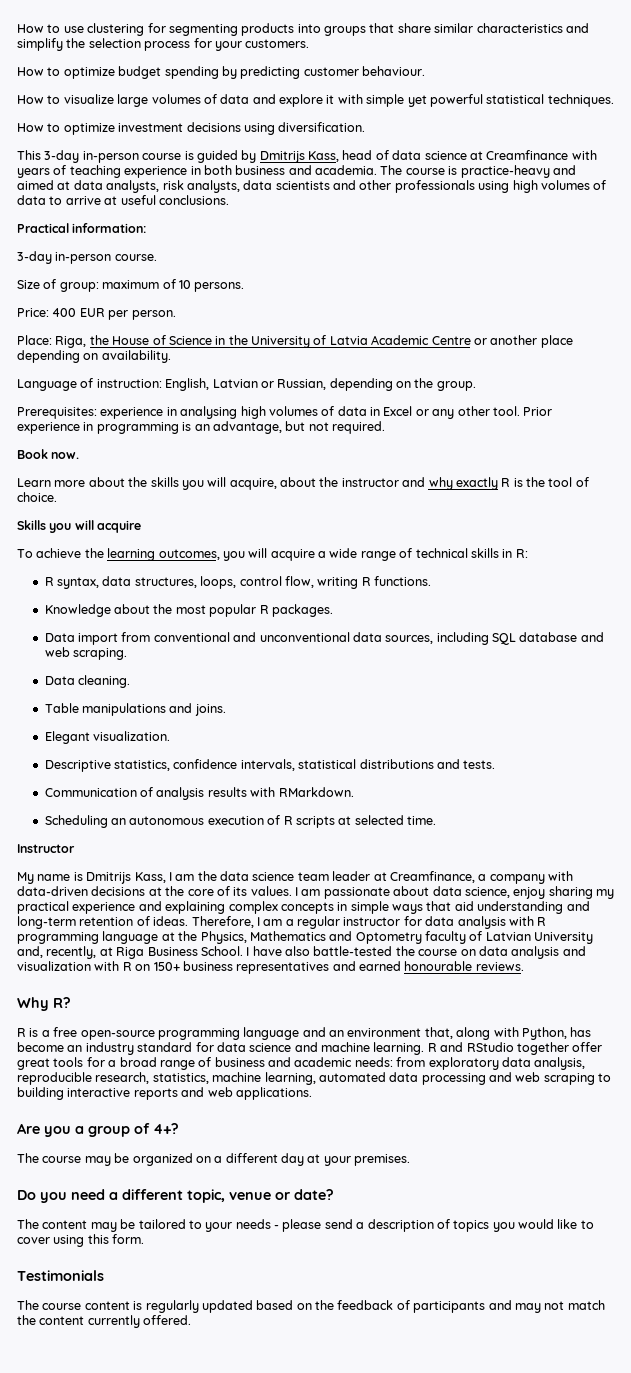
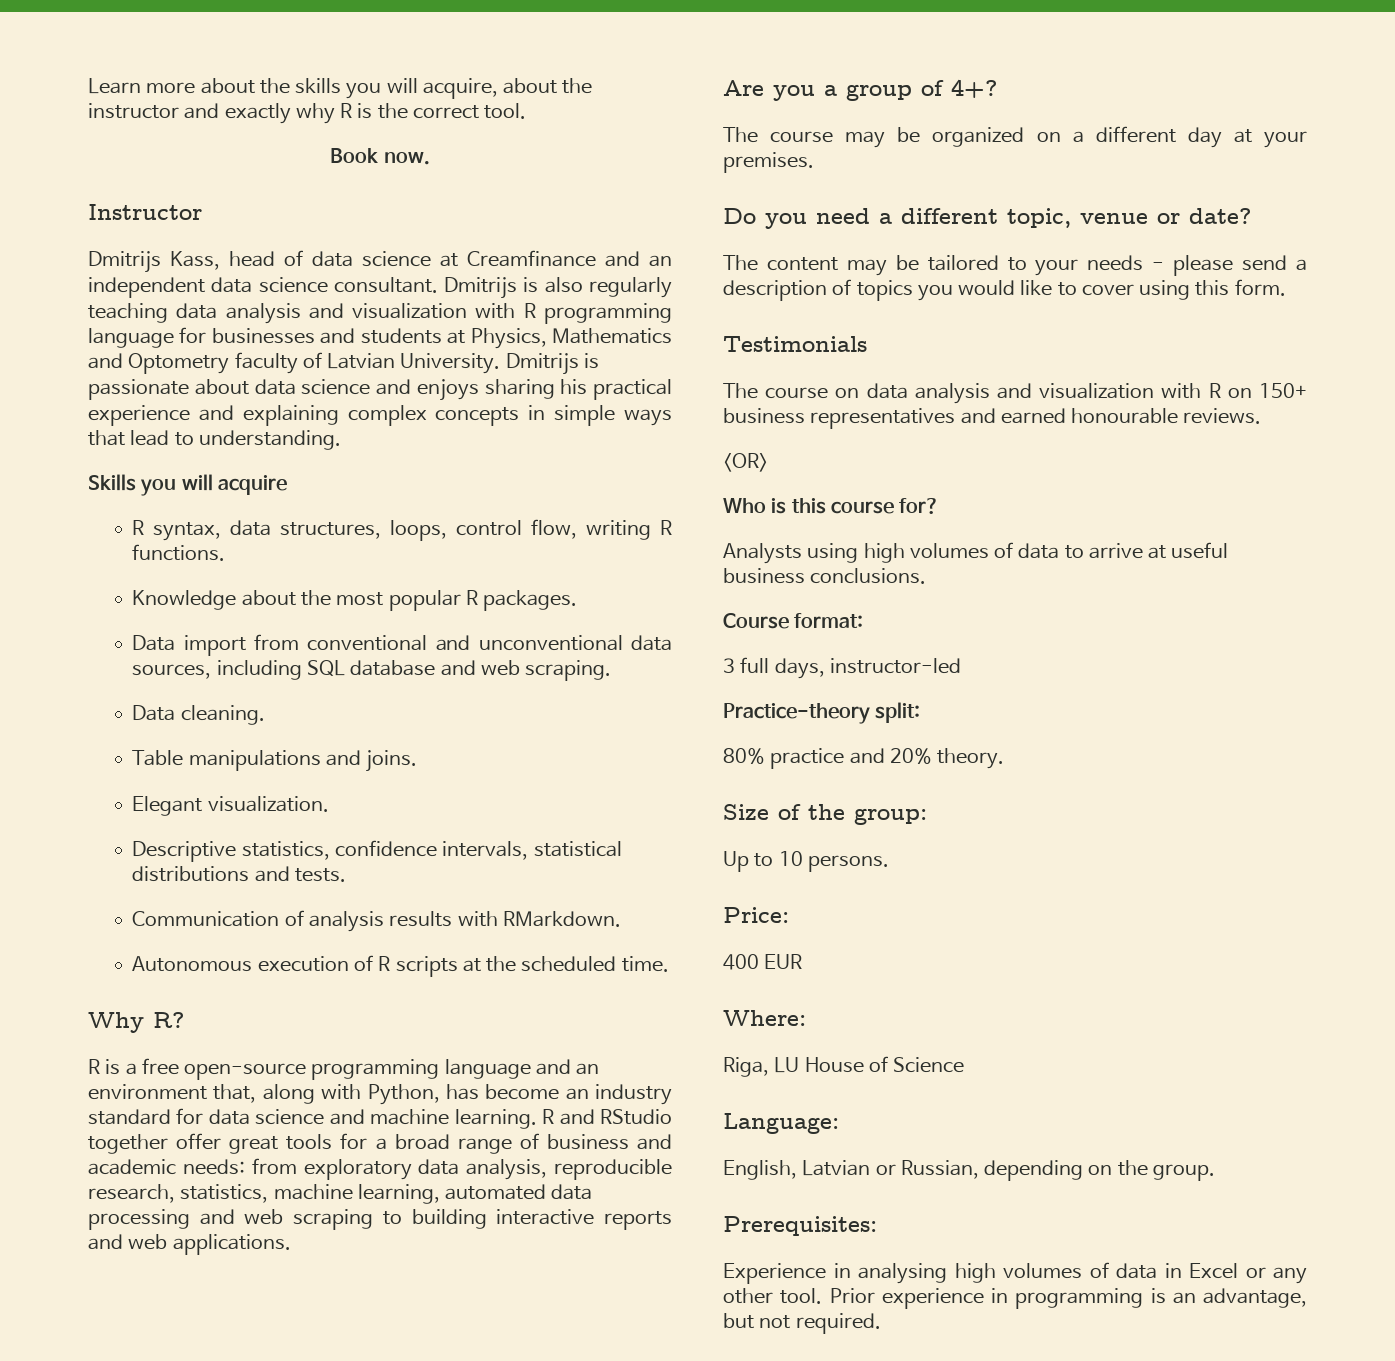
- How to use clustering for segmenting products into groups that share similar characteristics and simplify the selection process for your customers.
- How to optimize budget spending by predicting customer behaviour.
- How to visualize large volumes of data and explore it with simple yet powerful statistical techniques.
- How to optimize investment decisions using diversification.
- This 3-day in-person course is guided by Dmitrijs Kass, head of data science at Creamfinance with years of teaching experience in both business and academia. The course is practice-heavy and aimed at data analysts, risk analysts, data scientists and other professionals using high volumes of data to arrive at useful conclusions.
- Practical information:
- 3-day in-person course.
- Size of group: maximum of 10 persons.
- Price: 400 EUR per person.
- Place: Riga, the House of Science in the University of Latvia Academic Centre or another place depending on availability.
- Language of instruction: English, Latvian or Russian, depending on the group.
- Prerequisites: experience in analysing high volumes of data in Excel or any other tool. Prior experience in programming is an advantage, but not required.
- Book now.
- Learn more about the skills you will acquire, about the instructor and why exactly R is the tool of choice.
+ Learn more about the skills you will acquire, about the instructor and exactly why R is the correct tool.
+ Book now.
+ Instructor
+ Dmitrijs Kass, head of data science at Creamfinance and an independent data science consultant. Dmitrijs is also regularly teaching data analysis and visualization with R programming language for businesses and students at Physics, Mathematics and Optometry faculty of Latvian University. Dmitrijs is passionate about data science and enjoys sharing his practical experience and explaining complex concepts in simple ways that lead to understanding.
  Skills you will acquire
- To achieve the learning outcomes, you will acquire a wide range of technical skills in R:
- Scheduling an autonomous execution of R scripts at selected time.
+ Autonomous execution of R scripts at the scheduled time.
- Instructor
- My name is Dmitrijs Kass, I am the data science team leader at Creamfinance, a company with data-driven decisions at the core of its values. I am passionate about data science, enjoy sharing my practical experience and explaining complex concepts in simple ways that aid understanding and long-term retention of ideas. Therefore, I am a regular instructor for data analysis with R programming language at the Physics, Mathematics and Optometry faculty of Latvian University and, recently, at Riga Business School. I have also battle-tested the course on data analysis and visualization with R on 150+ business representatives and earned honourable reviews.
- The course content is regularly updated based on the feedback of participants and may not match the content currently offered.
+ The course on data analysis and visualization with R on 150+ business representatives and earned honourable reviews.
+ <OR>
+ Who is this course for?
+ Analysts using high volumes of data to arrive at useful business conclusions.
+ Course format:
+ 3 full days, instructor-led
+ Practice-theory split:
+ 80% practice and 20% theory.
+ Size of the group:
+ Up to 10 persons.
+ Price:
+ 400 EUR
+ Where:
+ Riga, LU House of Science
+ Language:
+ English, Latvian or Russian, depending on the group.
+ Prerequisites:
+ Experience in analysing high volumes of data in Excel or any other tool. Prior experience in programming is an advantage, but not required.

